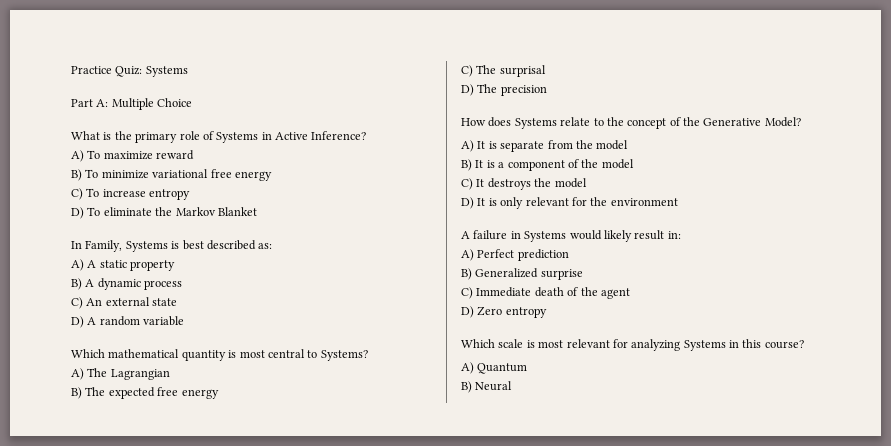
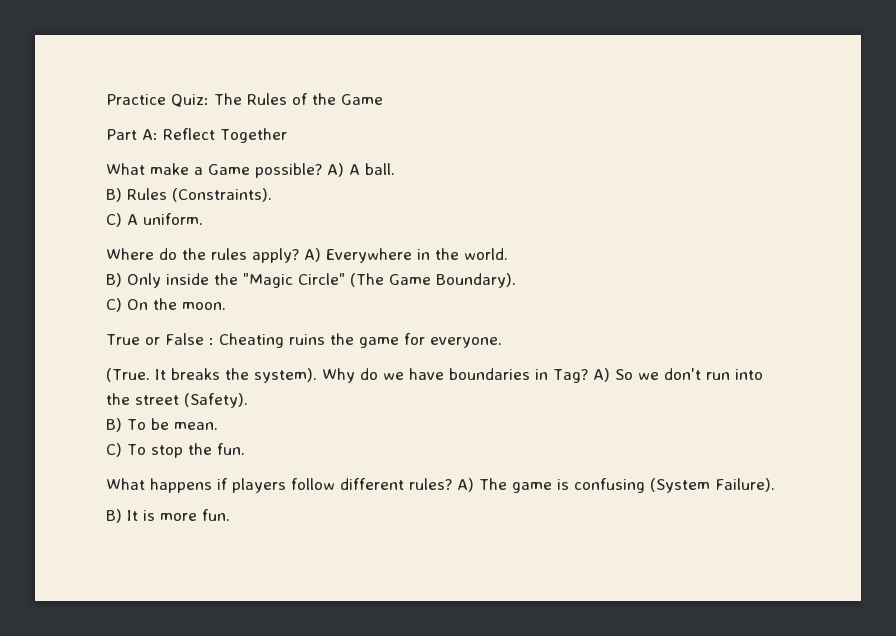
- Practice Quiz: Systems
+ Practice Quiz: The Rules of the Game
- Part A: Multiple Choice
- What is the primary role of Systems in Active Inference?
- A) To maximize reward
- B) To minimize variational free energy
- C) To increase entropy
- D) To eliminate the Markov Blanket
- In Family, Systems is best described as:
- A) A static property
- B) A dynamic process
- C) An external state
- D) A random variable
- Which mathematical quantity is most central to Systems?
- A) The Lagrangian
- B) The expected free energy
- C) The surprisal
- D) The precision
- How does Systems relate to the concept of the Generative Model?
- A) It is separate from the model
- B) It is a component of the model
- C) It destroys the model
- D) It is only relevant for the environment
- A failure in Systems would likely result in:
- A) Perfect prediction
- B) Generalized surprise
- C) Immediate death of the agent
- D) Zero entropy
- Which scale is most relevant for analyzing Systems in this course?
- A) Quantum
- B) Neural
+ Part A: Reflect Together
+ What make a Game possible? A) A ball.
+ B) Rules (Constraints).
+ C) A uniform.
+ Where do the rules apply? A) Everywhere in the world.
+ B) Only inside the "Magic Circle" (The Game Boundary).
+ C) On the moon.
+ True or False : Cheating ruins the game for everyone.
+ (True. It breaks the system). Why do we have boundaries in Tag? A) So we don't run into the street (Safety).
+ B) To be mean.
+ C) To stop the fun.
+ What happens if players follow different rules? A) The game is confusing (System Failure).
+ B) It is more fun.

